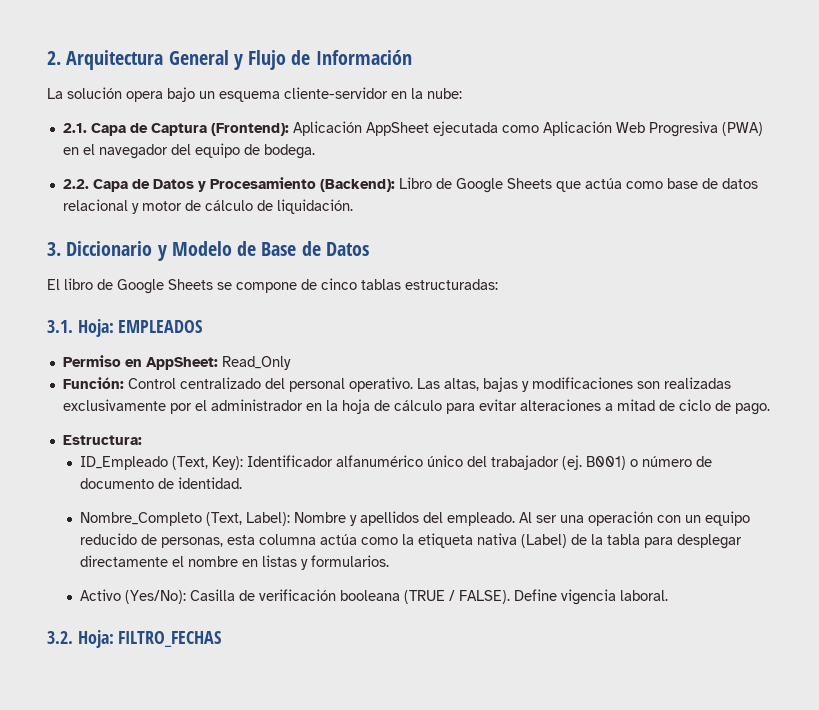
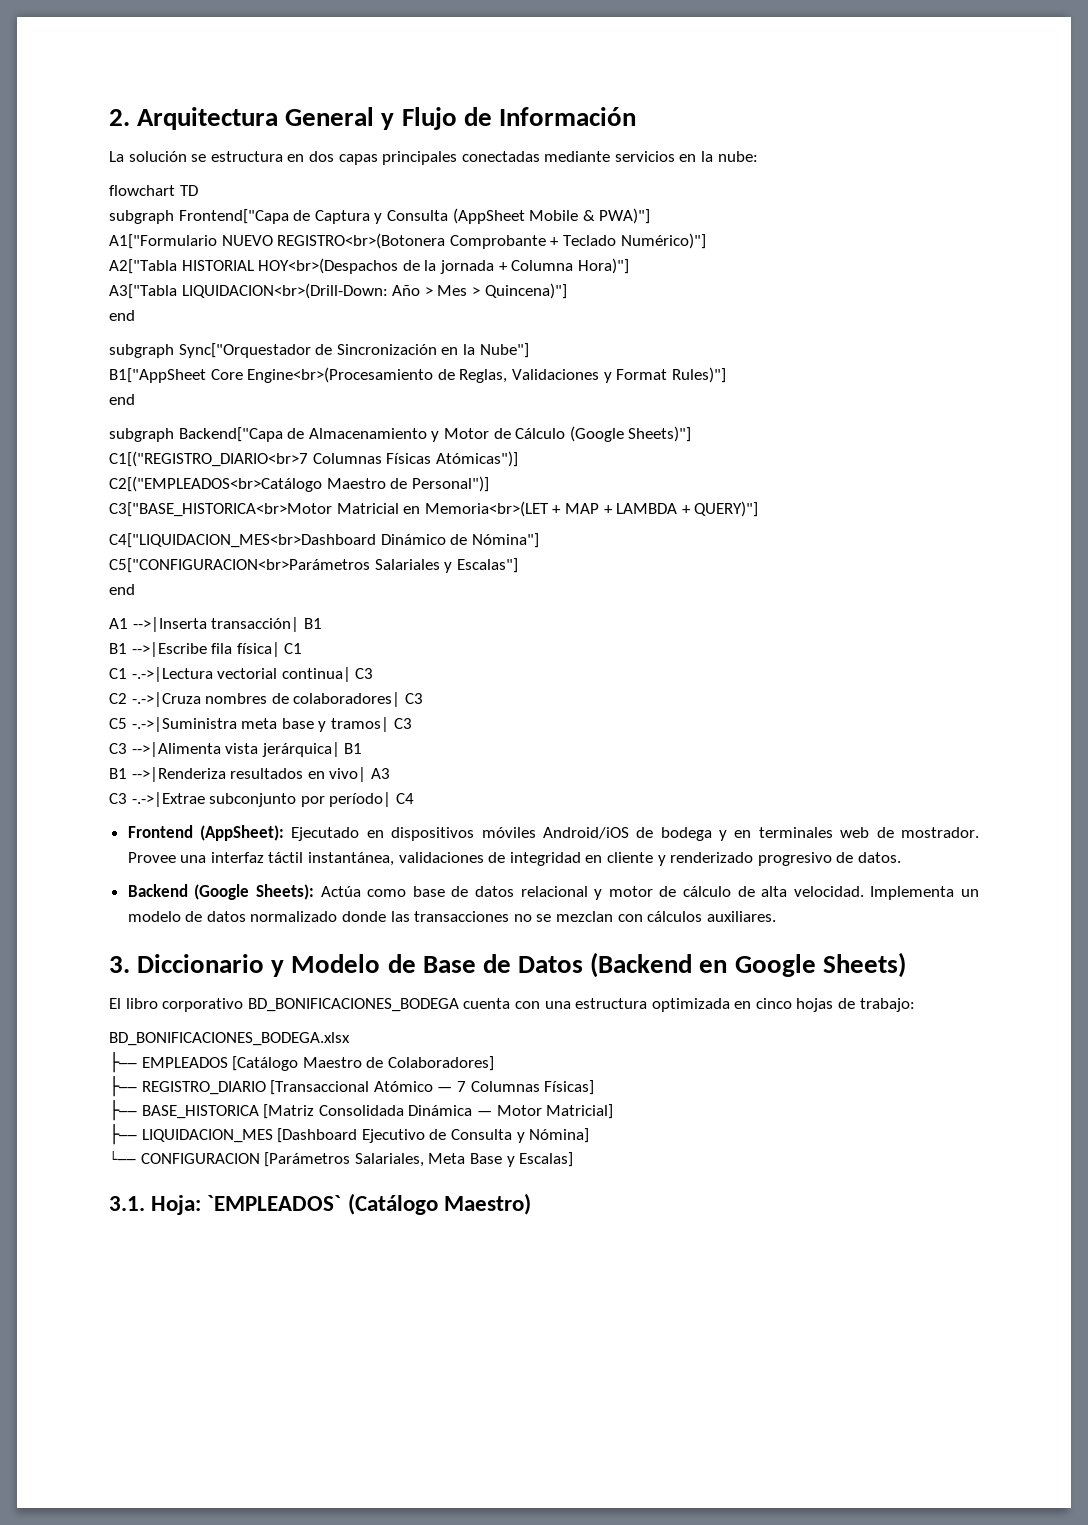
- La solución opera bajo un esquema cliente-servidor en la nube:
- 2.1. Capa de Captura (Frontend): Aplicación AppSheet ejecutada como Aplicación Web Progresiva (PWA) en el navegador del equipo de bodega.
- 2.2. Capa de Datos y Procesamiento (Backend): Libro de Google Sheets que actúa como base de datos relacional y motor de cálculo de liquidación.
+ La solución se estructura en dos capas principales conectadas mediante servicios en la nube:
+ flowchart TD
+ subgraph Frontend["Capa de Captura y Consulta (AppSheet Mobile & PWA)"]
+ A1["Formulario NUEVO REGISTRO<br>(Botonera Comprobante + Teclado Numérico)"]
+ A2["Tabla HISTORIAL HOY<br>(Despachos de la jornada + Columna Hora)"]
+ A3["Tabla LIQUIDACION<br>(Drill-Down: Año > Mes > Quincena)"]
+ end
+ subgraph Sync["Orquestador de Sincronización en la Nube"]
+ B1["AppSheet Core Engine<br>(Procesamiento de Reglas, Validaciones y Format Rules)"]
+ end
+ subgraph Backend["Capa de Almacenamiento y Motor de Cálculo (Google Sheets)"]
+ C1[("REGISTRO_DIARIO<br>7 Columnas Físicas Atómicas")]
+ C2[("EMPLEADOS<br>Catálogo Maestro de Personal")]
+ C3["BASE_HISTORICA<br>Motor Matricial en Memoria<br>(LET + MAP + LAMBDA + QUERY)"]
+ C4["LIQUIDACION_MES<br>Dashboard Dinámico de Nómina"]
+ C5["CONFIGURACION<br>Parámetros Salariales y Escalas"]
+ end
+ A1 -->|Inserta transacción| B1
+ B1 -->|Escribe fila física| C1
+ C1 -.->|Lectura vectorial continua| C3
+ C2 -.->|Cruza nombres de colaboradores| C3
+ C5 -.->|Suministra meta base y tramos| C3
+ C3 -->|Alimenta vista jerárquica| B1
+ B1 -->|Renderiza resultados en vivo| A3
+ C3 -.->|Extrae subconjunto por período| C4
+ Frontend (AppSheet): Ejecutado en dispositivos móviles Android/iOS de bodega y en terminales web de mostrador. Provee una interfaz táctil instantánea, validaciones de integridad en cliente y renderizado progresivo de datos.
+ Backend (Google Sheets): Actúa como base de datos relacional y motor de cálculo de alta velocidad. Implementa un modelo de datos normalizado donde las transacciones no se mezclan con cálculos auxiliares.
- 3. Diccionario y Modelo de Base de Datos
- El libro de Google Sheets se compone de cinco tablas estructuradas:
- 3.1. Hoja: EMPLEADOS
- Permiso en AppSheet: Read_Only
- Función: Control centralizado del personal operativo. Las altas, bajas y modificaciones son realizadas exclusivamente por el administrador en la hoja de cálculo para evitar alteraciones a mitad de ciclo de pago.
- Estructura:
- ID_Empleado (Text, Key): Identificador alfanumérico único del trabajador (ej. B001) o número de documento de identidad.
- Nombre_Completo (Text, Label): Nombre y apellidos del empleado. Al ser una operación con un equipo reducido de personas, esta columna actúa como la etiqueta nativa (Label) de la tabla para desplegar directamente el nombre en listas y formularios.
- Activo (Yes/No): Casilla de verificación booleana (TRUE / FALSE). Define vigencia laboral.
- 3.2. Hoja: FILTRO_FECHAS
+ 3. Diccionario y Modelo de Base de Datos (Backend en Google Sheets)
+ El libro corporativo BD_BONIFICACIONES_BODEGA cuenta con una estructura optimizada en cinco hojas de trabajo:
+ BD_BONIFICACIONES_BODEGA.xlsx
+ ├── EMPLEADOS [Catálogo Maestro de Colaboradores]
+ ├── REGISTRO_DIARIO [Transaccional Atómico — 7 Columnas Físicas]
+ ├── BASE_HISTORICA [Matriz Consolidada Dinámica — Motor Matricial]
+ ├── LIQUIDACION_MES [Dashboard Ejecutivo de Consulta y Nómina]
+ └── CONFIGURACION [Parámetros Salariales, Meta Base y Escalas]
+ 3.1. Hoja: `EMPLEADOS` (Catálogo Maestro)

